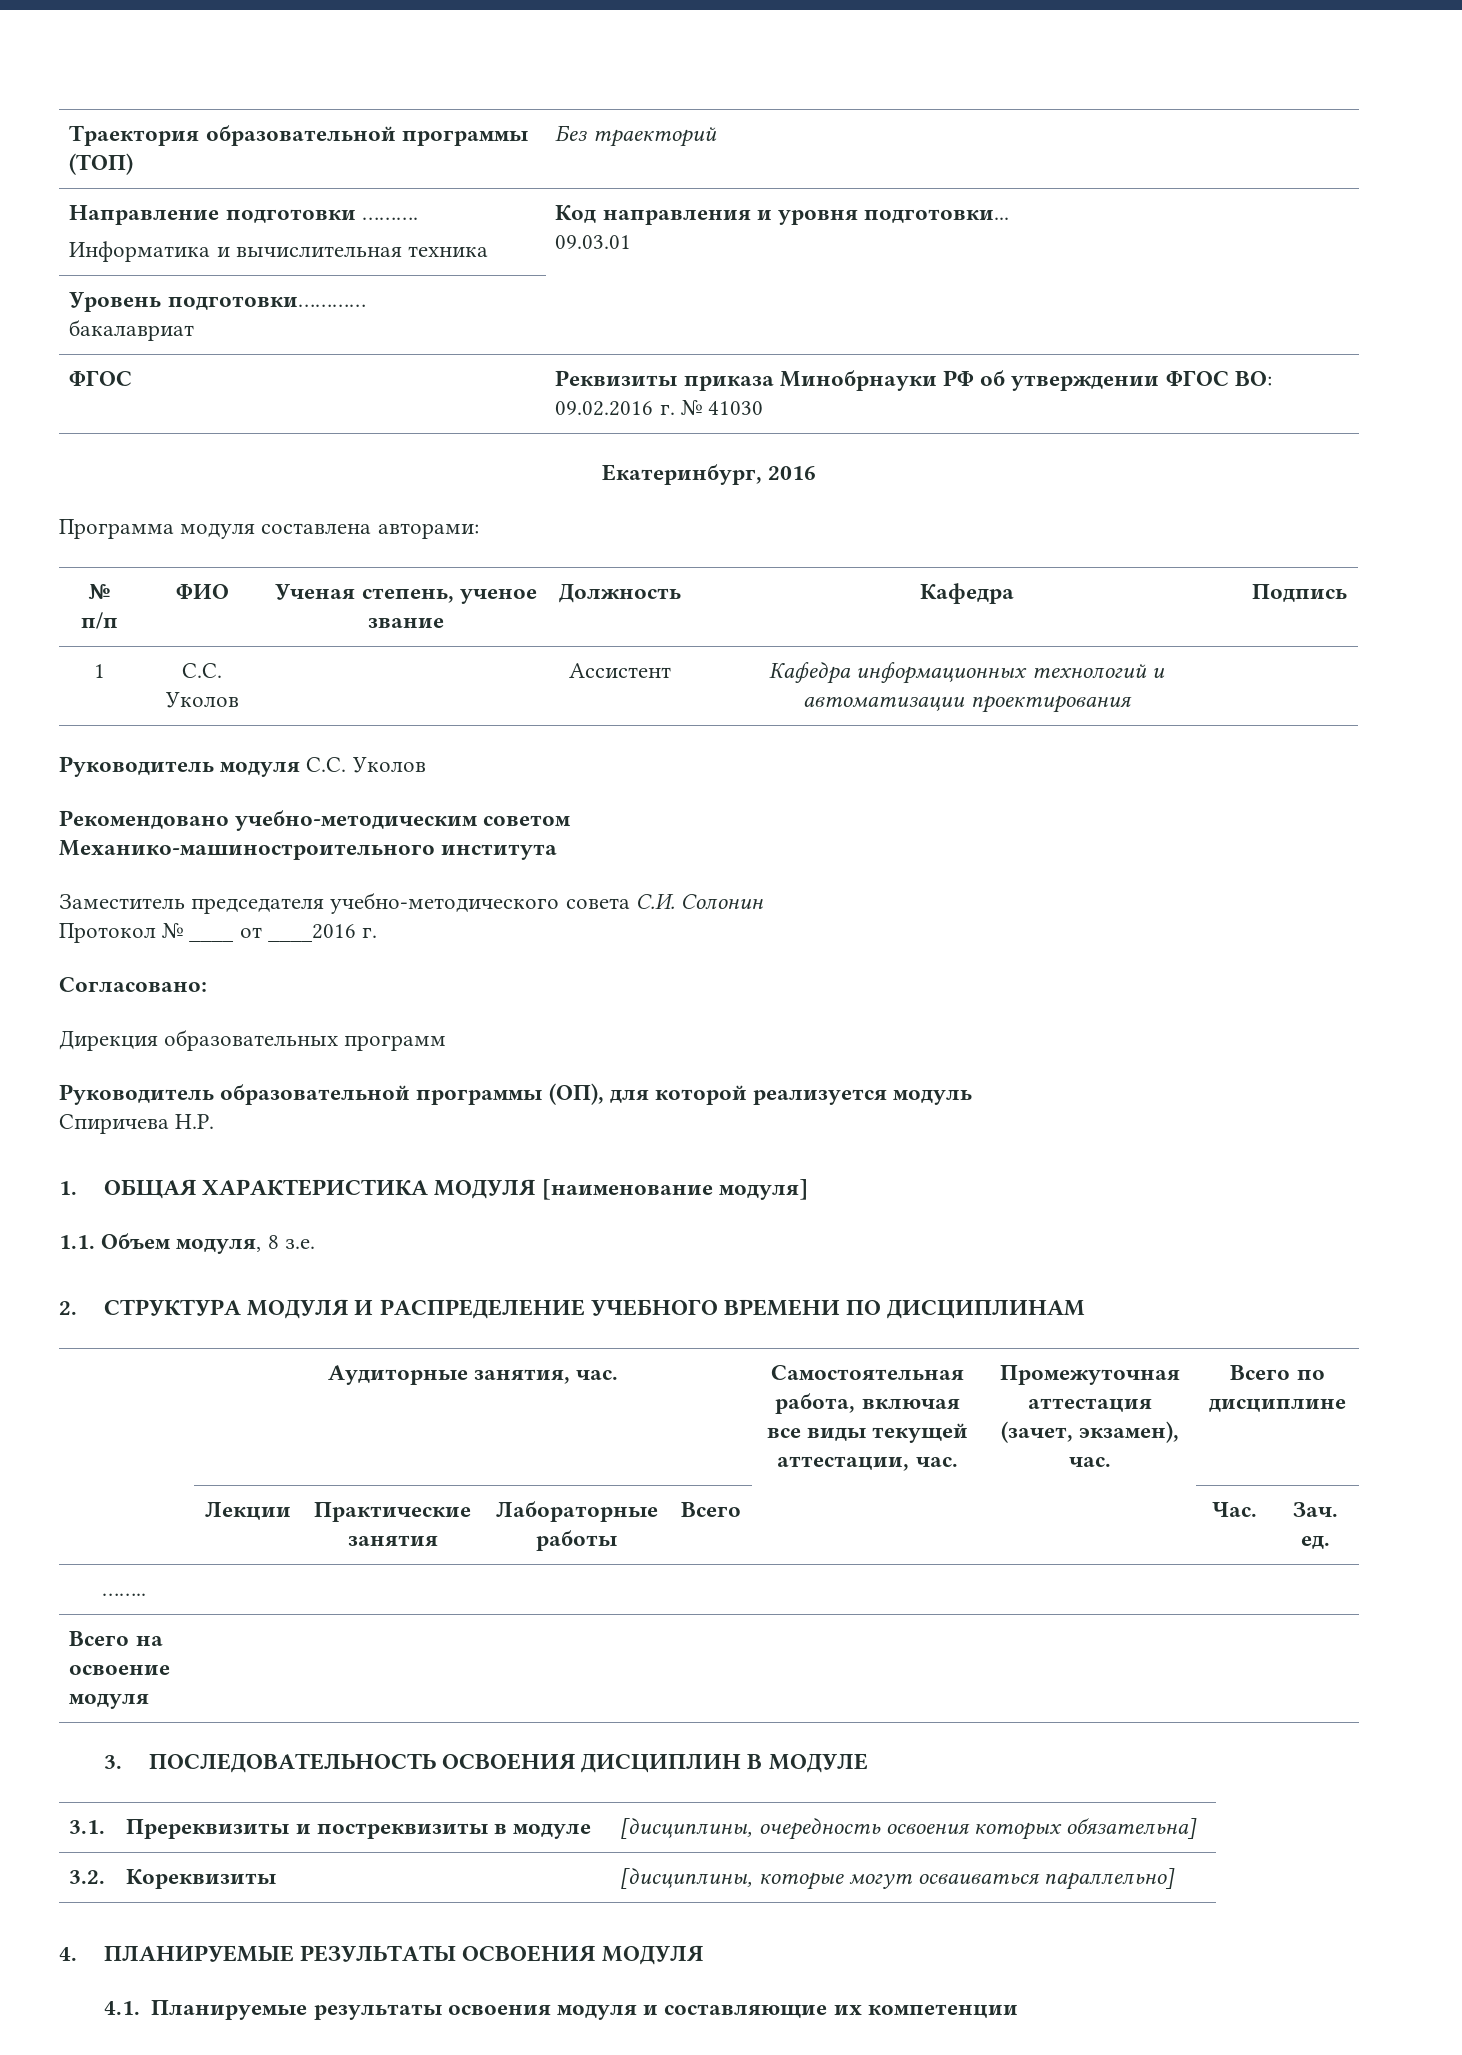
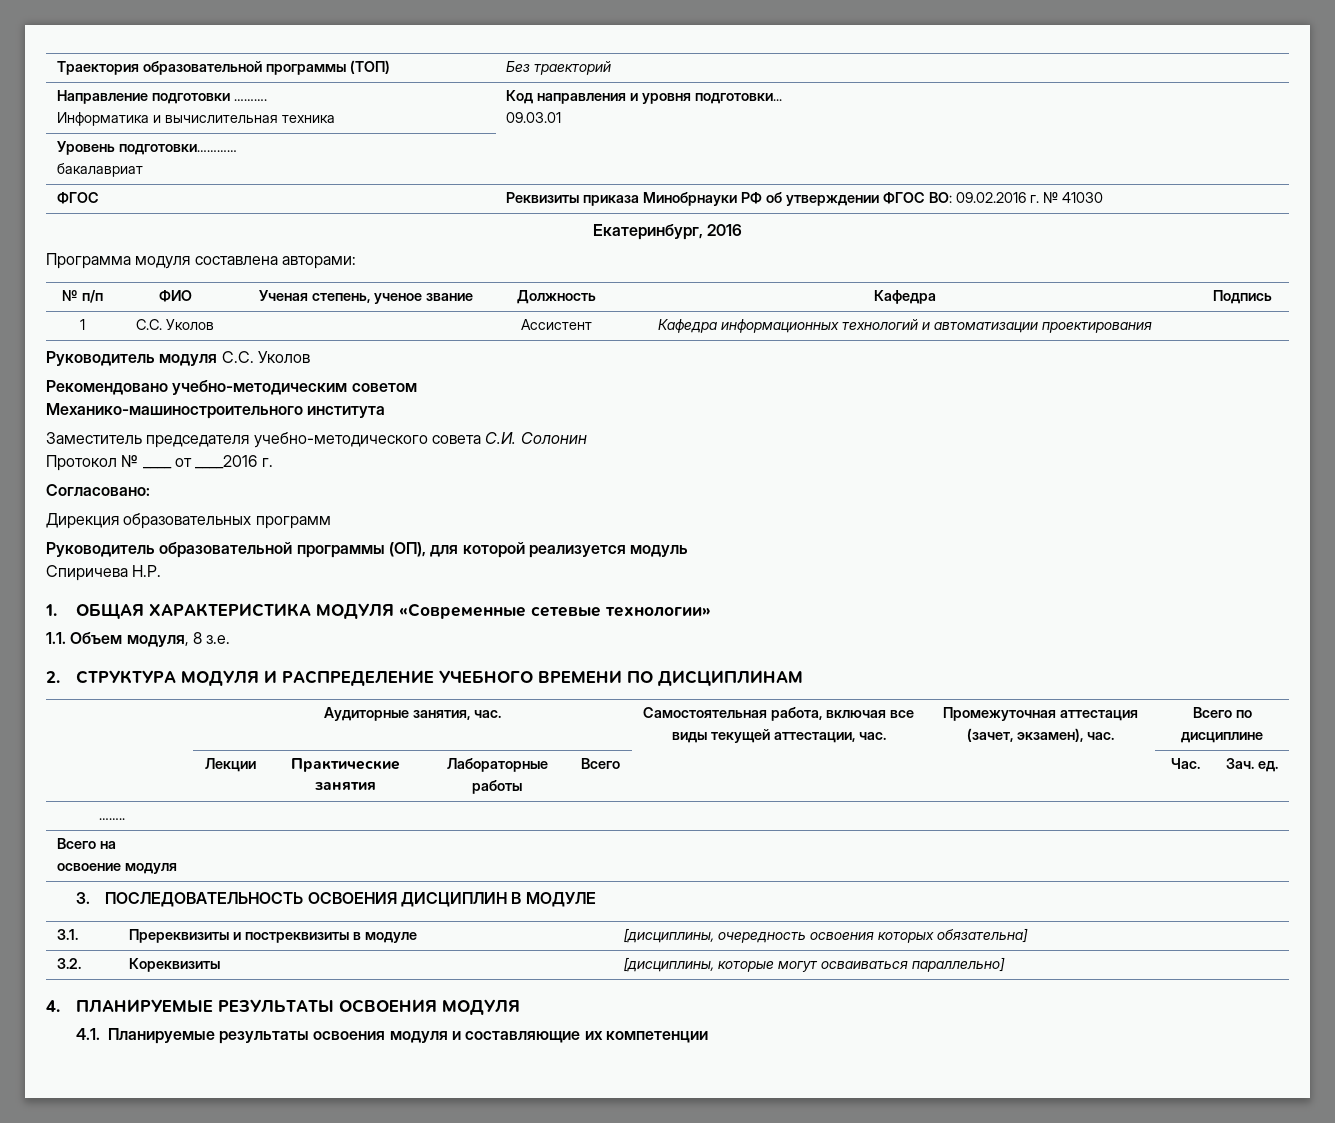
- 1. ОБЩАЯ ХАРАКТЕРИСТИКА МОДУЛЯ [наименование модуля]
+ 1. ОБЩАЯ ХАРАКТЕРИСТИКА МОДУЛЯ «Современные сетевые технологии»

